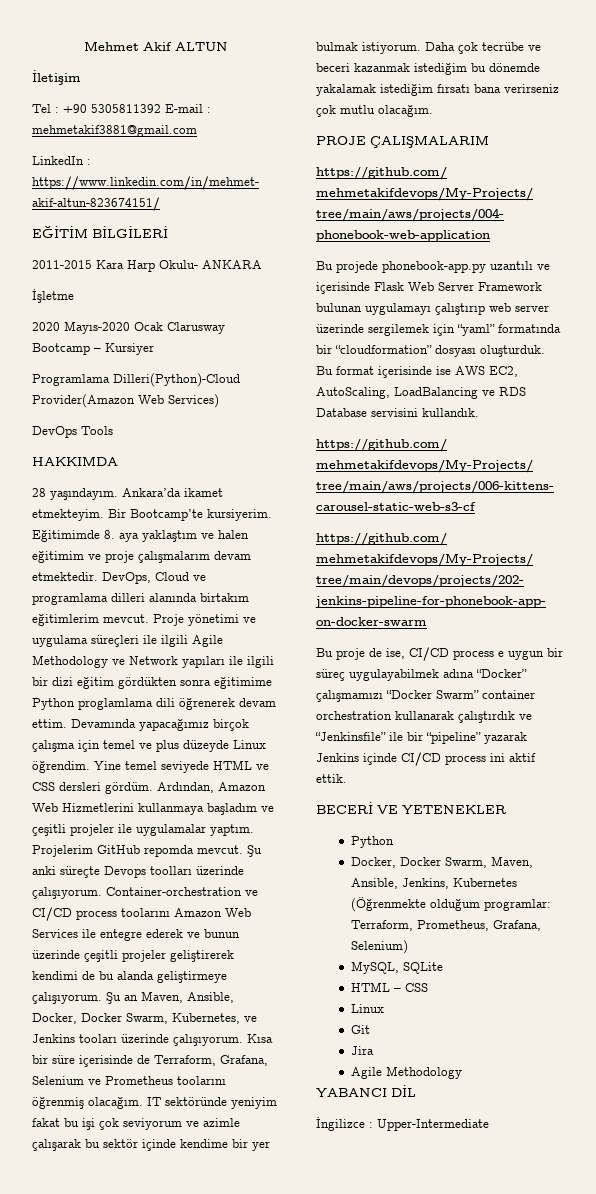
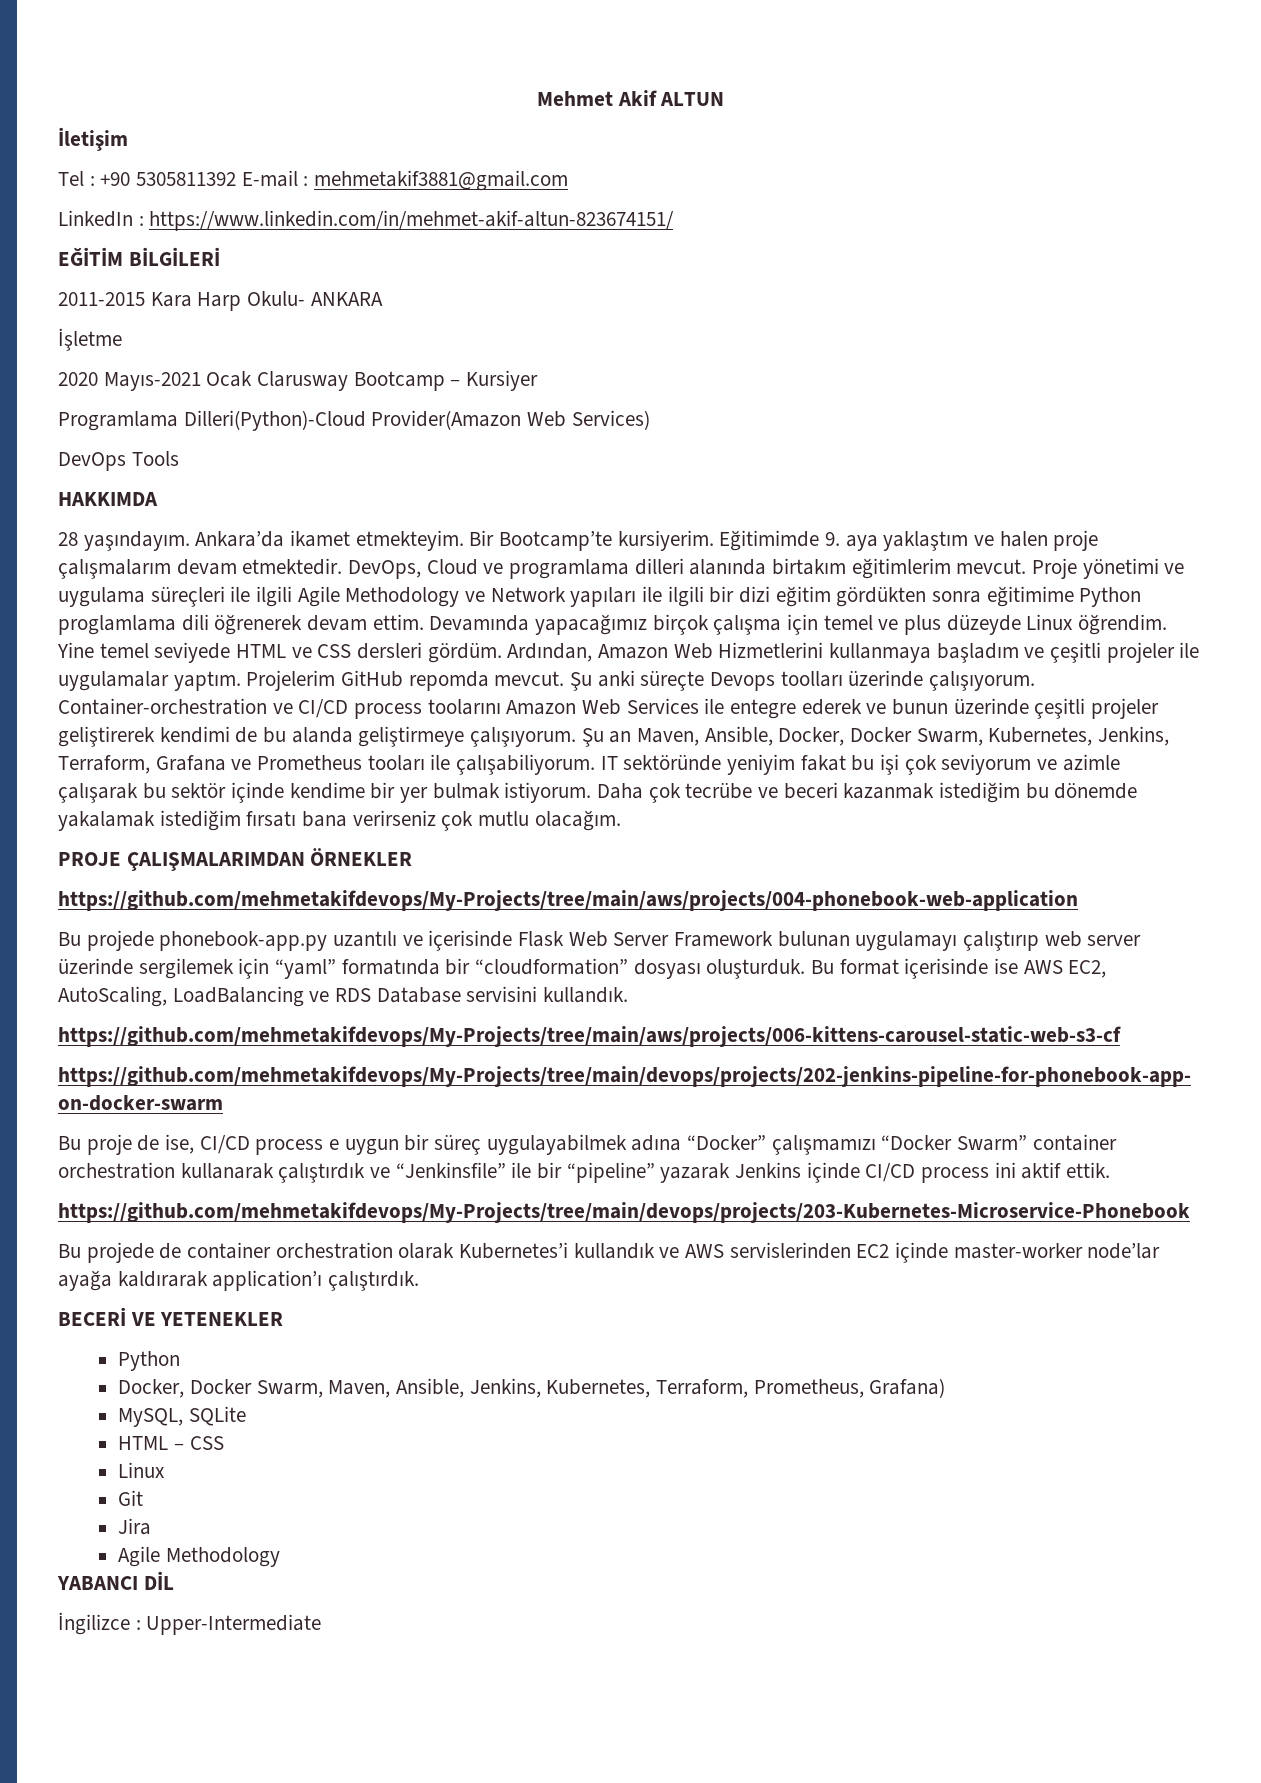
- 2020 Mayıs-2020 Ocak Clarusway Bootcamp – Kursiyer
+ 2020 Mayıs-2021 Ocak Clarusway Bootcamp – Kursiyer
- Eğitimimde 8. aya yaklaştım ve halen eğitimim ve proje çalışmalarım devam etmektedir.
+ Eğitimimde 9. aya yaklaştım ve halen proje çalışmalarım devam etmektedir.
- Şu an Maven, Ansible, Docker, Docker Swarm, Kubernetes, ve Jenkins tooları üzerinde çalışıyorum. Kısa bir süre içerisinde de Terraform, Grafana, Selenium ve Prometheus toolarını öğrenmiş olacağım.
+ Şu an Maven, Ansible, Docker, Docker Swarm, Kubernetes, Jenkins, Terraform, Grafana ve Prometheus tooları ile çalışabiliyorum.
- PROJE ÇALIŞMALARIM
+ PROJE ÇALIŞMALARIMDAN ÖRNEKLER
+ https://github.com/mehmetakifdevops/My-Projects/tree/main/devops/projects/203-Kubernetes-Microservice-Phonebook
+ Bu projede de container orchestration olarak Kubernetes’i kullandık ve AWS servislerinden EC2 içinde master-worker node’lar ayağa kaldırarak application’ı çalıştırdık.
- Docker, Docker Swarm, Maven, Ansible, Jenkins, Kubernetes (Öğrenmekte olduğum programlar: Terraform, Prometheus, Grafana, Selenium)
+ Docker, Docker Swarm, Maven, Ansible, Jenkins, Kubernetes, Terraform, Prometheus, Grafana)

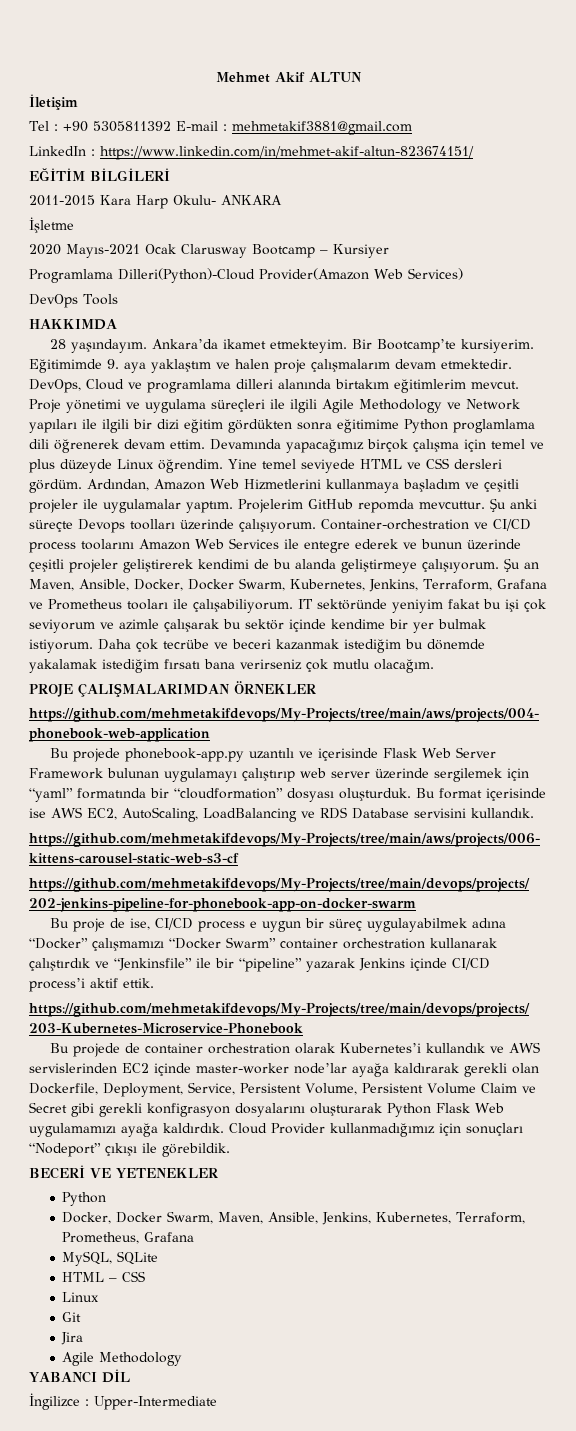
- Projelerim GitHub repomda mevcut.
+ Projelerim GitHub repomda mevcuttur.
- Bu proje de ise, CI/CD process e uygun bir süreç uygulayabilmek adına “Docker” çalışmamızı “Docker Swarm” container orchestration kullanarak çalıştırdık ve “Jenkinsfile” ile bir “pipeline” yazarak Jenkins içinde CI/CD process ini aktif ettik.
+ Bu proje de ise, CI/CD process e uygun bir süreç uygulayabilmek adına “Docker” çalışmamızı “Docker Swarm” container orchestration kullanarak çalıştırdık ve “Jenkinsfile” ile bir “pipeline” yazarak Jenkins içinde CI/CD process’i aktif ettik.
- Bu projede de container orchestration olarak Kubernetes’i kullandık ve AWS servislerinden EC2 içinde master-worker node’lar ayağa kaldırarak application’ı çalıştırdık.
+ Bu projede de container orchestration olarak Kubernetes’i kullandık ve AWS servislerinden EC2 içinde master-worker node’lar ayağa kaldırarak gerekli olan Dockerfile, Deployment, Service, Persistent Volume, Persistent Volume Claim ve Secret gibi gerekli konfigrasyon dosyalarını oluşturarak Python Flask Web uygulamamızı ayağa kaldırdık. Cloud Provider kullanmadığımız için sonuçları “Nodeport” çıkışı ile görebildik.
- Docker, Docker Swarm, Maven, Ansible, Jenkins, Kubernetes, Terraform, Prometheus, Grafana)
+ Docker, Docker Swarm, Maven, Ansible, Jenkins, Kubernetes, Terraform, Prometheus, Grafana

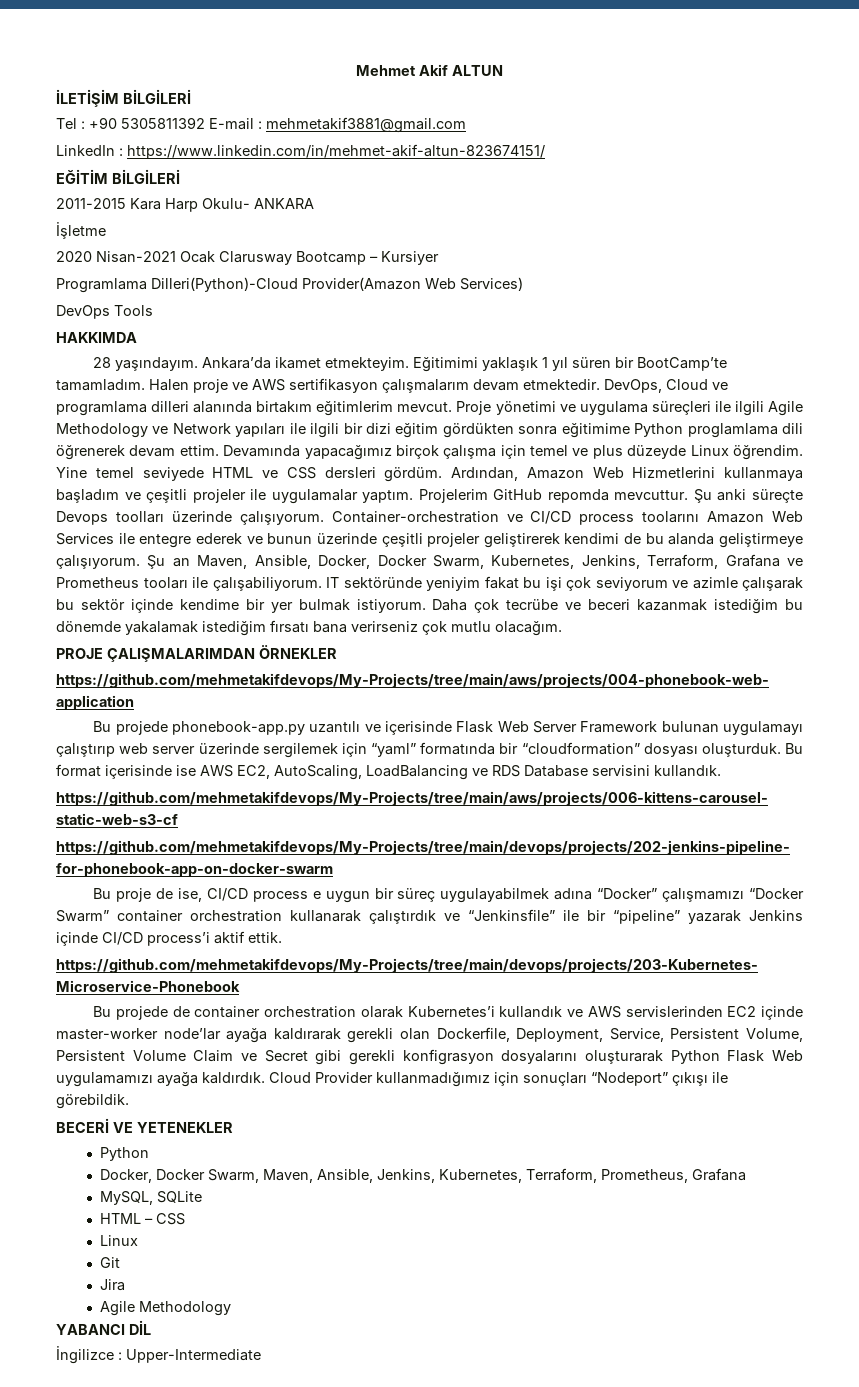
- İletişim
+ İLETİŞİM BİLGİLERİ
- 2020 Mayıs-2021 Ocak Clarusway Bootcamp – Kursiyer
+ 2020 Nisan-2021 Ocak Clarusway Bootcamp – Kursiyer
- Bir Bootcamp’te kursiyerim. Eğitimimde 9. aya yaklaştım ve halen proje çalışmalarım devam etmektedir.
+ Eğitimimi yaklaşık 1 yıl süren bir BootCamp’te tamamladım. Halen proje ve AWS sertifikasyon çalışmalarım devam etmektedir.

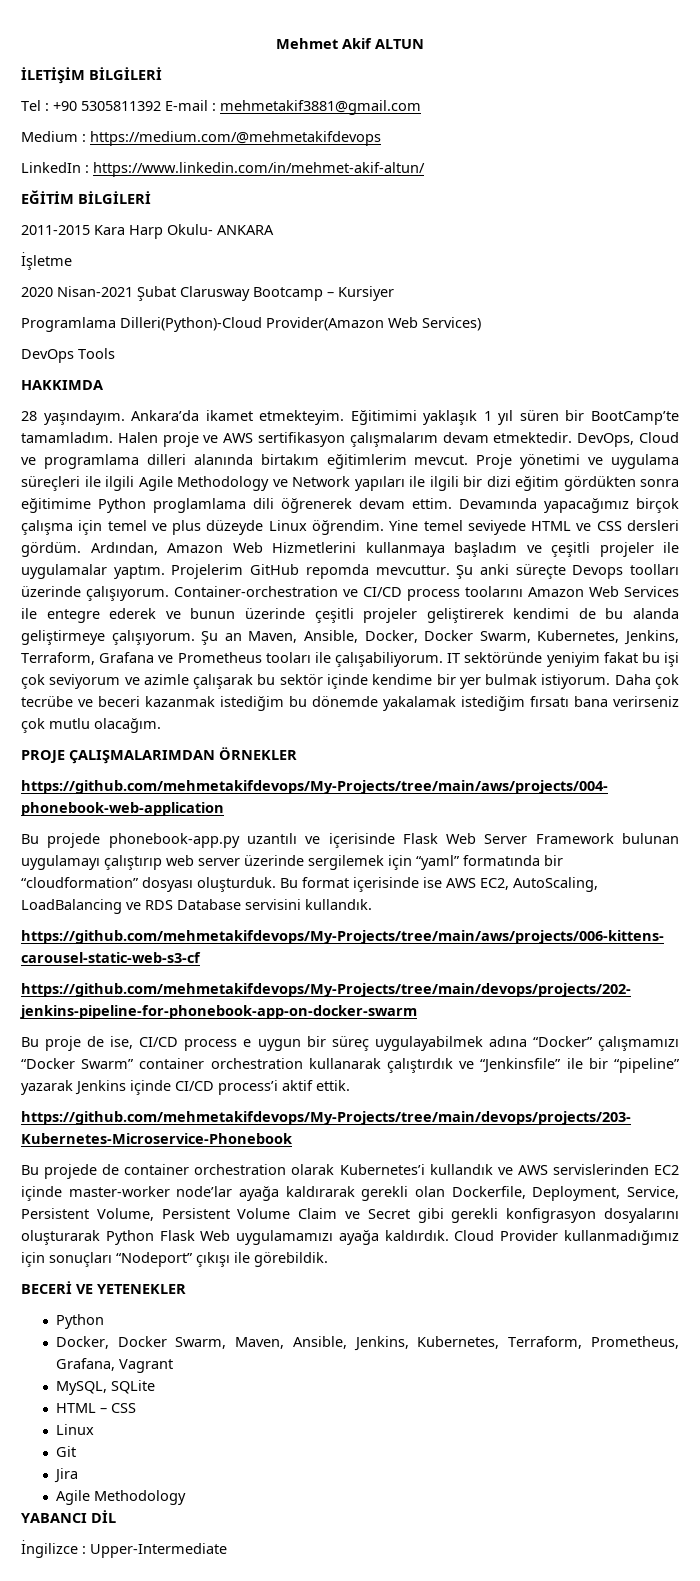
+ Medium : https://medium.com/@mehmetakifdevops
- LinkedIn : https://www.linkedin.com/in/mehmet-akif-altun-823674151/
+ LinkedIn : https://www.linkedin.com/in/mehmet-akif-altun/
- 2020 Nisan-2021 Ocak Clarusway Bootcamp – Kursiyer
+ 2020 Nisan-2021 Şubat Clarusway Bootcamp – Kursiyer
- Docker, Docker Swarm, Maven, Ansible, Jenkins, Kubernetes, Terraform, Prometheus, Grafana
+ Docker, Docker Swarm, Maven, Ansible, Jenkins, Kubernetes, Terraform, Prometheus, Grafana, Vagrant

